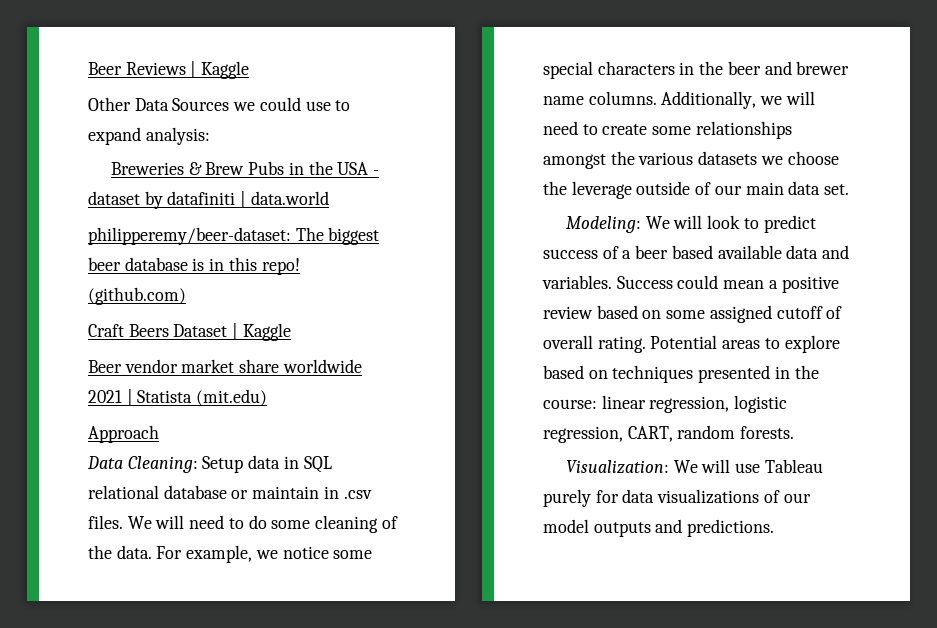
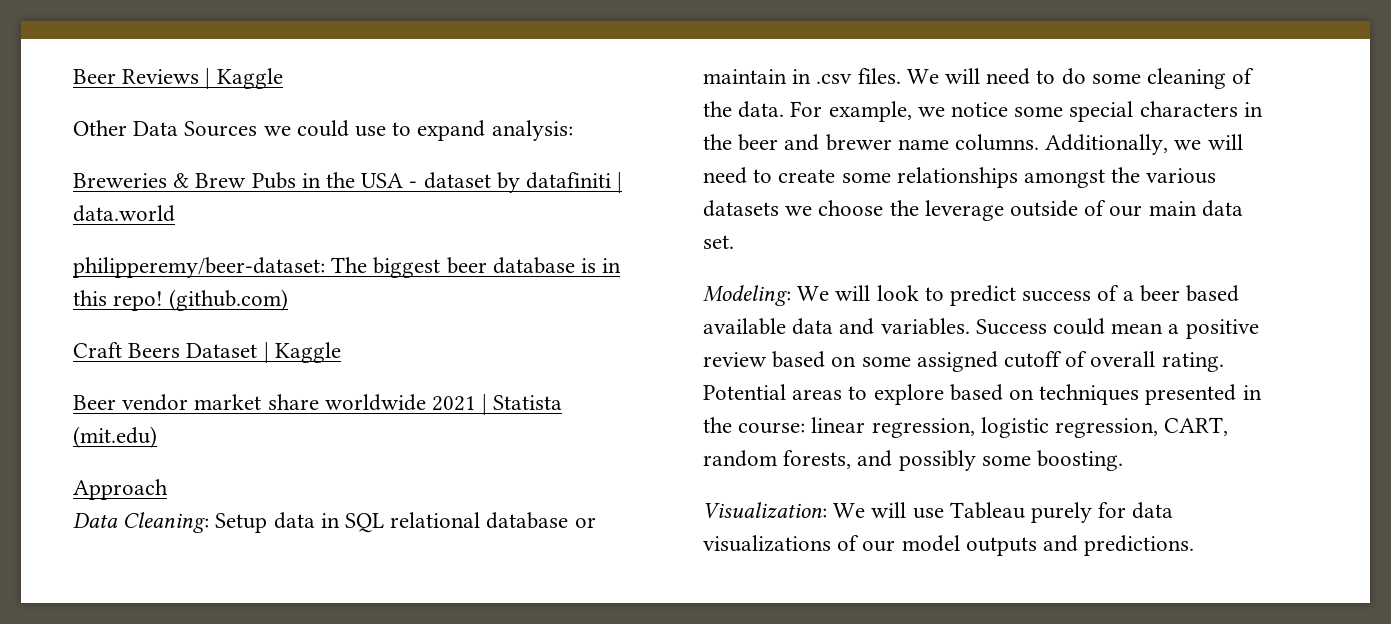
- Potential areas to explore based on techniques presented in the course: linear regression, logistic regression, CART, random forests.
+ Potential areas to explore based on techniques presented in the course: linear regression, logistic regression, CART, random forests, and possibly some boosting.

